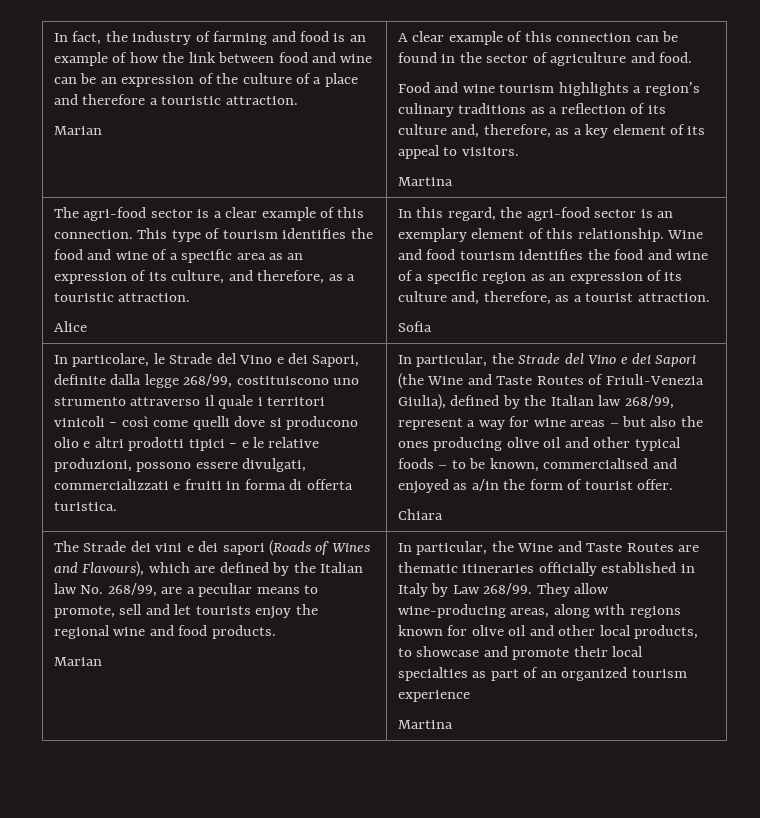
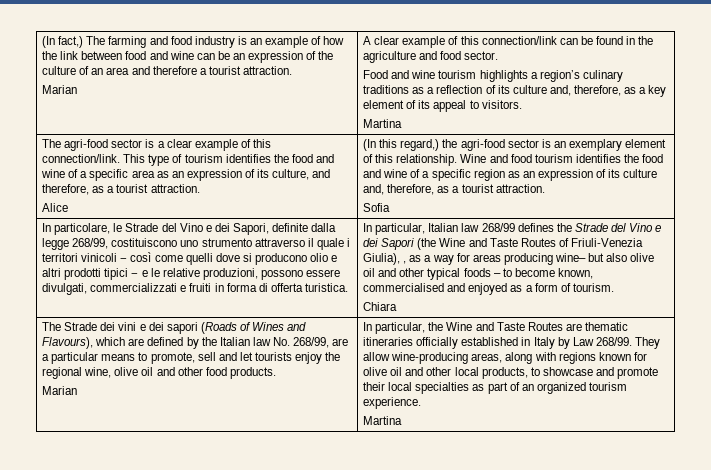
- In fact, the industry of farming and food is an example of how the link between food and wine can be an expression of the culture of a place and therefore a touristic attraction.
+ (In fact,) The farming and food industry is an example of how the link between food and wine can be an expression of the culture of an area and therefore a tourist attraction.
- A clear example of this connection can be found in the sector of agriculture and food.
+ A clear example of this connection/link can be found in the agriculture and food sector.
- The agri-food sector is a clear example of this connection.
+ The agri-food sector is a clear example of this connection/link.
- This type of tourism identifies the food and wine of a specific area as an expression of its culture, and therefore, as a touristic attraction.
+ This type of tourism identifies the food and wine of a specific area as an expression of its culture, and therefore, as a tourist attraction.
- In this regard, the agri-food sector is an exemplary element of this relationship.
+ (In this regard,) the agri-food sector is an exemplary element of this relationship.
- In particular, the Strade del Vino e dei Sapori (the Wine and Taste Routes of Friuli-Venezia Giulia), defined by the Italian law 268/99, represent a way for wine areas – but also the ones producing olive oil and other typical foods – to be known, commercialised and enjoyed as a/in the form of tourist offer.
+ In particular, Italian law 268/99 defines the Strade del Vino e dei Sapori (the Wine and Taste Routes of Friuli-Venezia Giulia), , as a way for areas producing wine– but also olive oil and other typical foods – to become known, commercialised and enjoyed as a form of tourism.
- The Strade dei vini e dei sapori (Roads of Wines and Flavours), which are defined by the Italian law No. 268/99, are a peculiar means to promote, sell and let tourists enjoy the regional wine and food products.
+ The Strade dei vini e dei sapori (Roads of Wines and Flavours), which are defined by the Italian law No. 268/99, are a particular means to promote, sell and let tourists enjoy the regional wine, olive oil and other food products.
- They allow wine-producing areas, along with regions known for olive oil and other local products, to showcase and promote their local specialties as part of an organized tourism experience
+ They allow wine-producing areas, along with regions known for olive oil and other local products, to showcase and promote their local specialties as part of an organized tourism experience.

